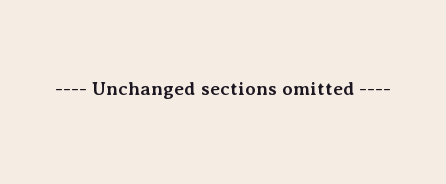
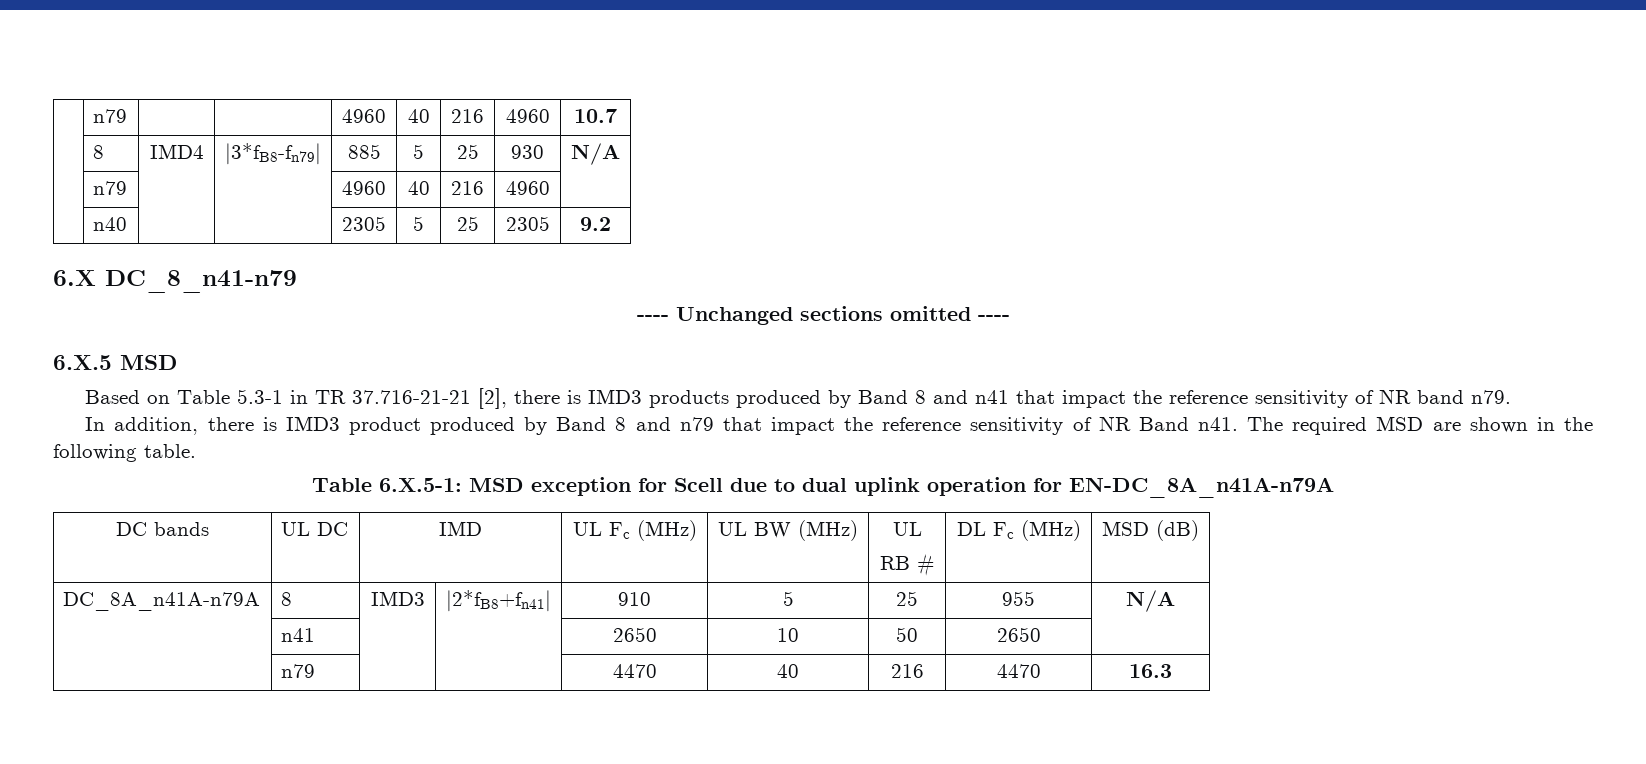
+ | n79 | | | 4960 | 40 | 216 | 4960 | 10.7
+ | 8 | IMD4 | |3*fB8-fn79| | 885 | 5 | 25 | 930 | N/A
+ | n79 | | | 4960 | 40 | 216 | 4960 |
+ | n40 | | | 2305 | 5 | 25 | 2305 | 9.2
+ 6.X DC_8_n41-n79
+ 6.X.5 MSD
+ Based on Table 5.3-1 in TR 37.716-21-21 [2], there is IMD3 products produced by Band 8 and n41 that impact the reference sensitivity of NR band n79.
+ In addition, there is IMD3 product produced by Band 8 and n79 that impact the reference sensitivity of NR Band n41. The required MSD are shown in the following table.
+ Table 6.X.5-1: MSD exception for Scell due to dual uplink operation for EN-DC_8A_n41A-n79A
+ DC bands | UL DC | IMD | UL Fc (MHz) | UL BW (MHz) | UL
+ RB # | DL Fc (MHz) | MSD (dB)
+ DC_8A_n41A-n79A | 8 | IMD3 | |2*fB8+fn41| | 910 | 5 | 25 | 955 | N/A
+ | n41 | | | 2650 | 10 | 50 | 2650 |
+ | n79 | | | 4470 | 40 | 216 | 4470 | 16.3

